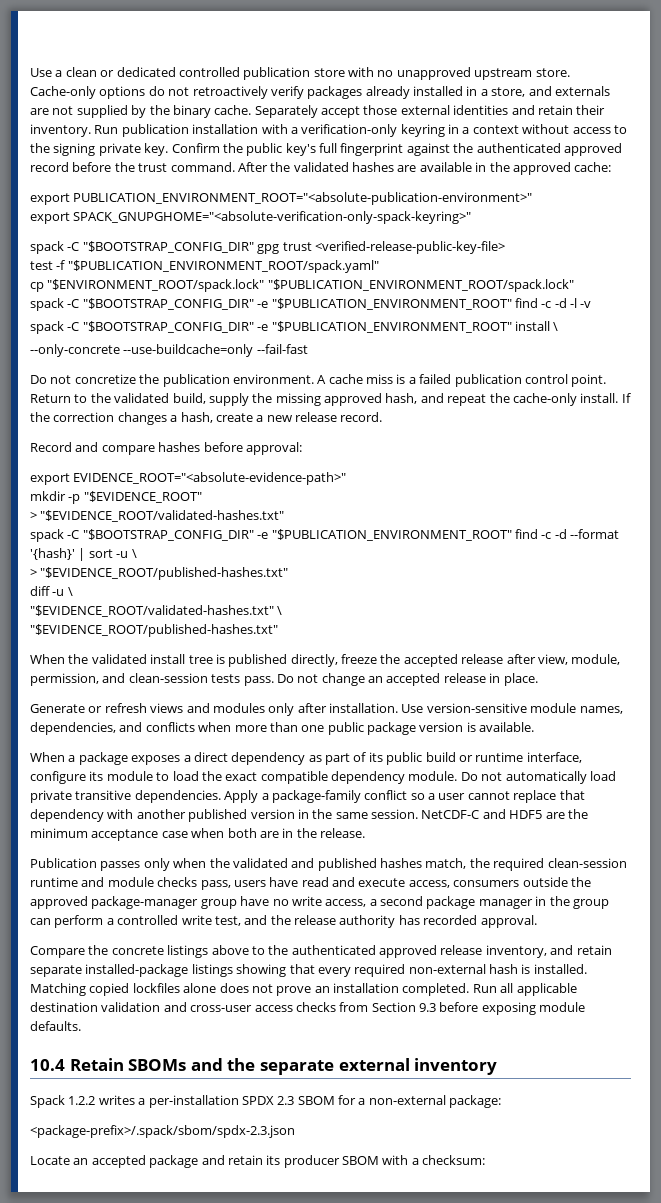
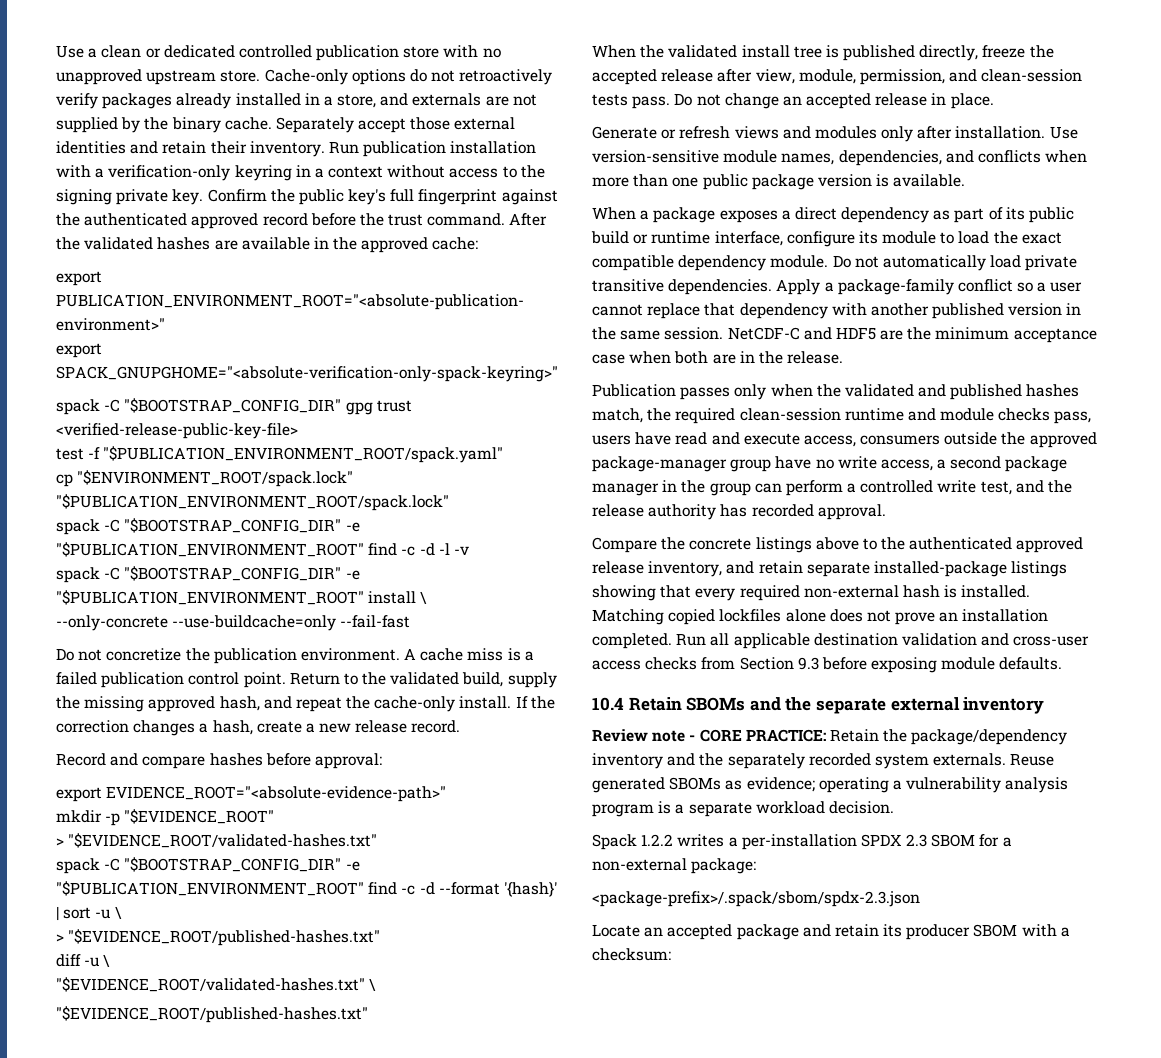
+ Review note - CORE PRACTICE: Retain the package/dependency inventory and the separately recorded system externals. Reuse generated SBOMs as evidence; operating a vulnerability analysis program is a separate workload decision.

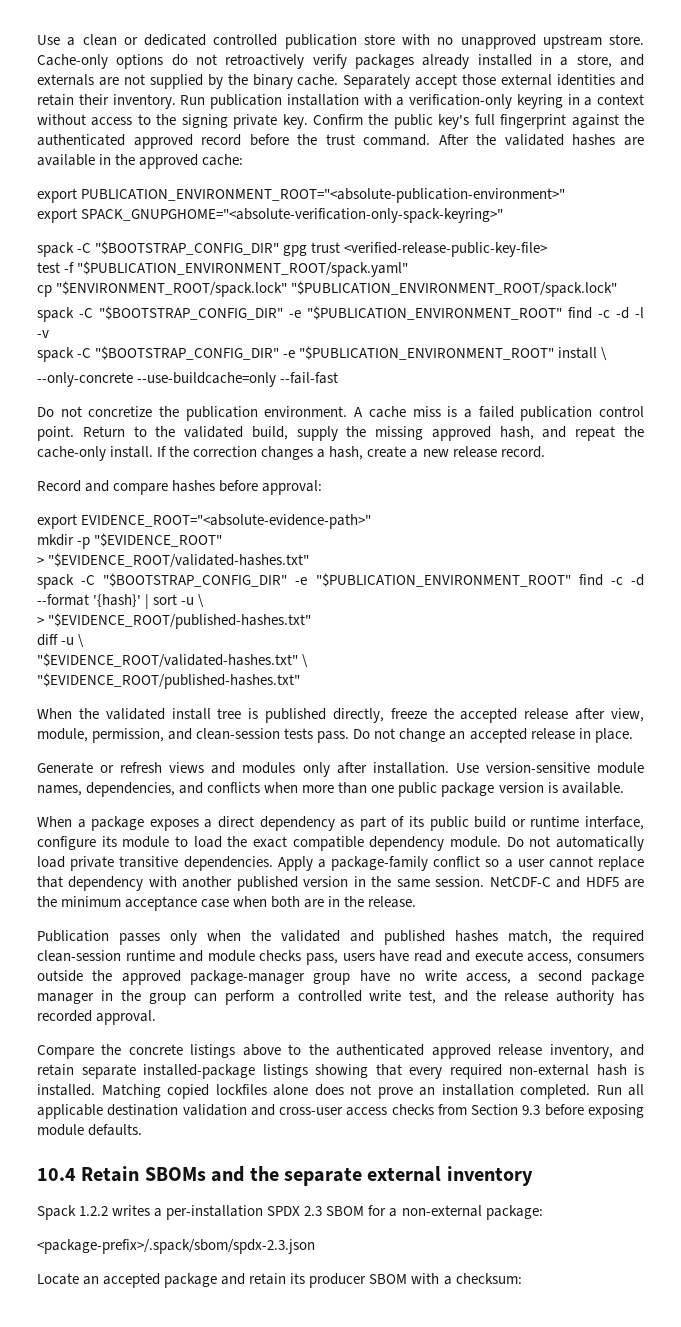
- Review note - CORE PRACTICE: Retain the package/dependency inventory and the separately recorded system externals. Reuse generated SBOMs as evidence; operating a vulnerability analysis program is a separate workload decision.

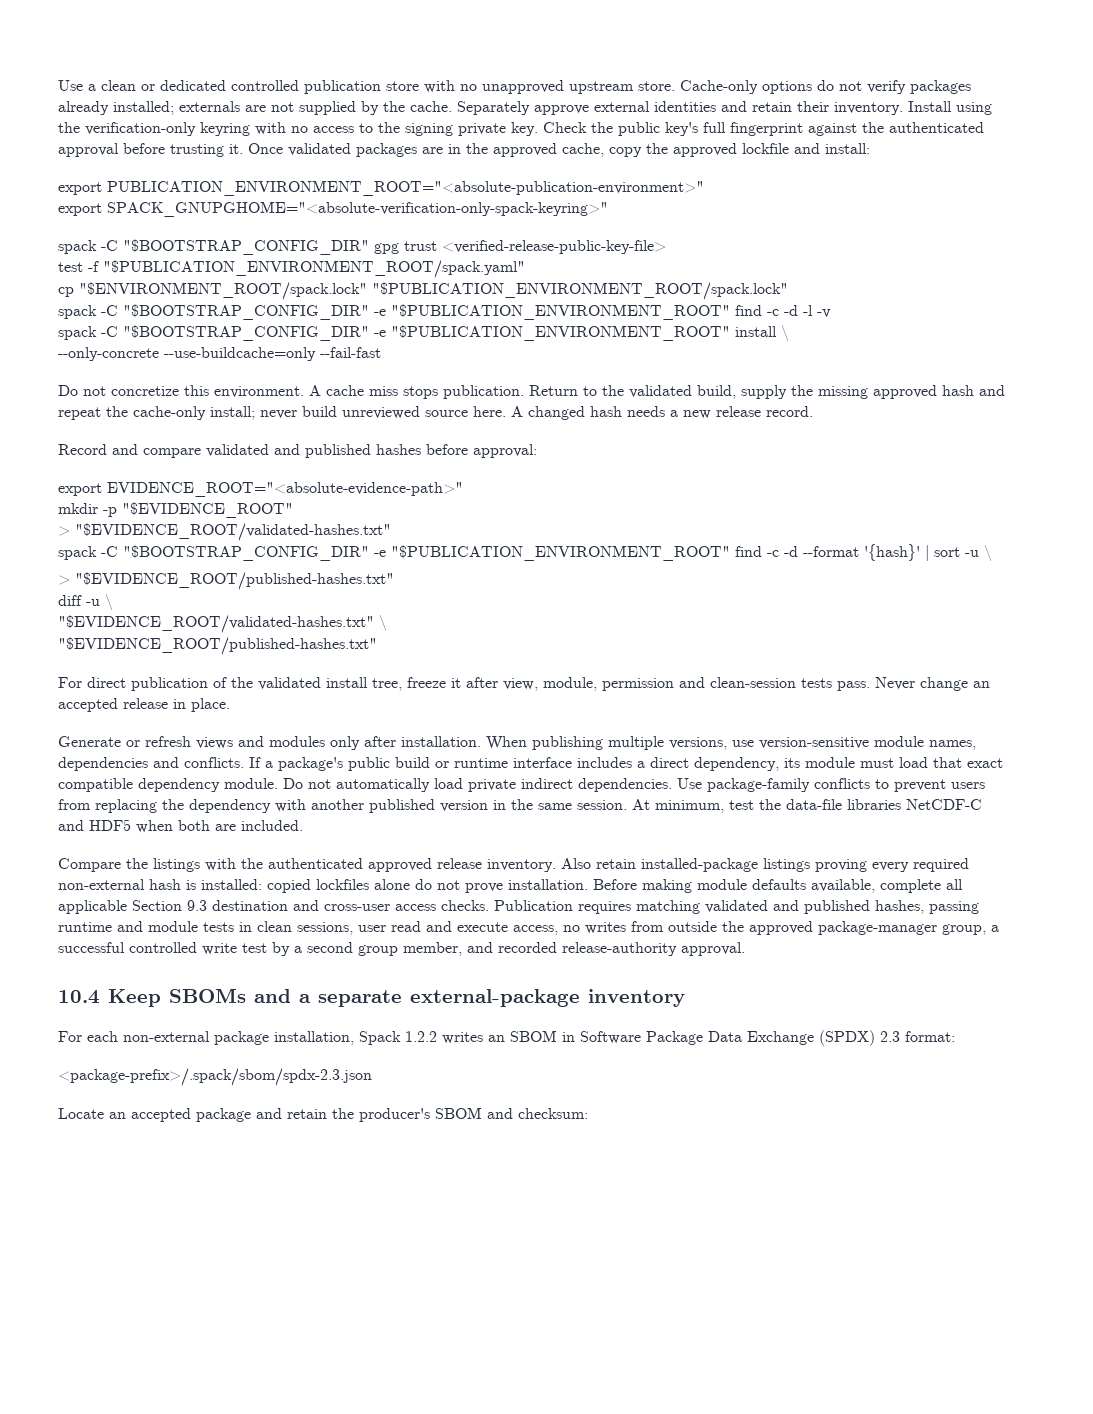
- Cache-only options do not retroactively verify packages already installed in a store, and externals are not supplied by the binary cache.
+ Cache-only options do not verify packages already installed; externals are not supplied by the cache.
- Separately accept those external identities and retain their inventory.
+ Separately approve external identities and retain their inventory.
- Run publication installation with a verification-only keyring in a context without access to the signing private key.
+ Install using the verification-only keyring with no access to the signing private key.
- Confirm the public key's full fingerprint against the authenticated approved record before the trust command. After the validated hashes are available in the approved cache:
+ Check the public key's full fingerprint against the authenticated approval before trusting it. Once validated packages are in the approved cache, copy the approved lockfile and install:
- Do not concretize the publication environment.
+ Do not concretize this environment.
- A cache miss is a failed publication control point.
+ A cache miss stops publication.
- Return to the validated build, supply the missing approved hash, and repeat the cache-only install. If the correction changes a hash, create a new release record.
+ Return to the validated build, supply the missing approved hash and repeat the cache-only install; never build unreviewed source here. A changed hash needs a new release record.
- Record and compare hashes before approval:
+ Record and compare validated and published hashes before approval:
- When the validated install tree is published directly, freeze the accepted release after view, module, permission, and clean-session tests pass.
+ For direct publication of the validated install tree, freeze it after view, module, permission and clean-session tests pass.
- Do not change an accepted release in place.
+ Never change an accepted release in place.
- Use version-sensitive module names, dependencies, and conflicts when more than one public package version is available.
- When a package exposes a direct dependency as part of its public build or runtime interface, configure its module to load the exact compatible dependency module.
+ When publishing multiple versions, use version-sensitive module names, dependencies and conflicts. If a package's public build or runtime interface includes a direct dependency, its module must load that exact compatible dependency module.
- Do not automatically load private transitive dependencies. Apply a package-family conflict so a user cannot replace that dependency with another published version in the same session.
+ Do not automatically load private indirect dependencies. Use package-family conflicts to prevent users from replacing the dependency with another published version in the same session.
- NetCDF-C and HDF5 are the minimum acceptance case when both are in the release.
- Publication passes only when the validated and published hashes match, the required clean-session runtime and module checks pass, users have read and execute access, consumers outside the approved package-manager group have no write access, a second package manager in the group can perform a controlled write test, and the release authority has recorded approval.
- Compare the concrete listings above to the authenticated approved release inventory, and retain separate installed-package listings showing that every required non-external hash is installed. Matching copied lockfiles alone does not prove an installation completed. Run all applicable destination validation and cross-user access checks from Section 9.3 before exposing module defaults.
+ At minimum, test the data-file libraries NetCDF-C and HDF5 when both are included.
+ Compare the listings with the authenticated approved release inventory. Also retain installed-package listings proving every required non-external hash is installed: copied lockfiles alone do not prove installation. Before making module defaults available, complete all applicable Section 9.3 destination and cross-user access checks. Publication requires matching validated and published hashes, passing runtime and module tests in clean sessions, user read and execute access, no writes from outside the approved package-manager group, a successful controlled write test by a second group member, and recorded release-authority approval.
- 10.4 Retain SBOMs and the separate external inventory
- Spack 1.2.2 writes a per-installation SPDX 2.3 SBOM for a non-external package:
+ 10.4 Keep SBOMs and a separate external-package inventory
+ For each non-external package installation, Spack 1.2.2 writes an SBOM in Software Package Data Exchange (SPDX) 2.3 format:
- Locate an accepted package and retain its producer SBOM with a checksum:
+ Locate an accepted package and retain the producer's SBOM and checksum:

